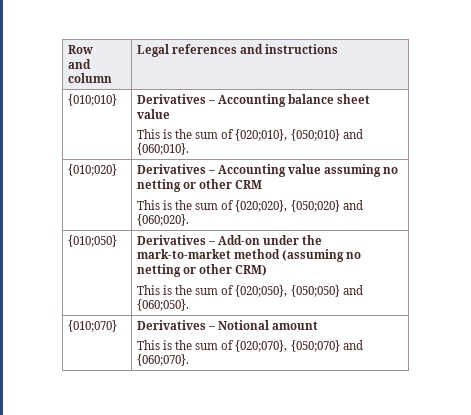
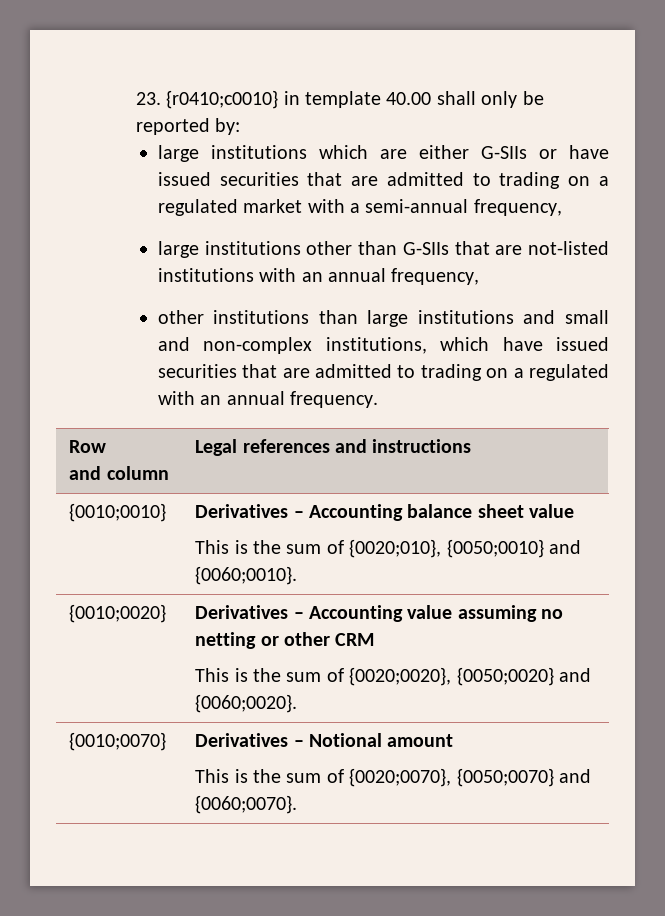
+ 23. {r0410;c0010} in template 40.00 shall only be reported by:
+ large institutions which are either G-SIIs or have issued securities that are admitted to trading on a regulated market with a semi-annual frequency,
+ large institutions other than G-SIIs that are not-listed institutions with an annual frequency,
+ other institutions than large institutions and small and non-complex institutions, which have issued securities that are admitted to trading on a regulated with an annual frequency.
- {010;010} | Derivatives – Accounting balance sheet value
- This is the sum of {020;010}, {050;010} and {060;010}.
- {010;020} | Derivatives – Accounting value assuming no netting or other CRM
- This is the sum of {020;020}, {050;020} and {060;020}.
- {010;050} | Derivatives – Add-on under the mark-to-market method (assuming no netting or other CRM)
- This is the sum of {020;050}, {050;050} and {060;050}.
- {010;070} | Derivatives – Notional amount
- This is the sum of {020;070}, {050;070} and {060;070}.
+ {0010;0010} | Derivatives – Accounting balance sheet value
+ This is the sum of {0020;010}, {0050;0010} and {0060;0010}.
+ {0010;0020} | Derivatives – Accounting value assuming no netting or other CRM
+ This is the sum of {0020;0020}, {0050;0020} and {0060;0020}.
+ {0010;0070} | Derivatives – Notional amount
+ This is the sum of {0020;0070}, {0050;0070} and {0060;0070}.

